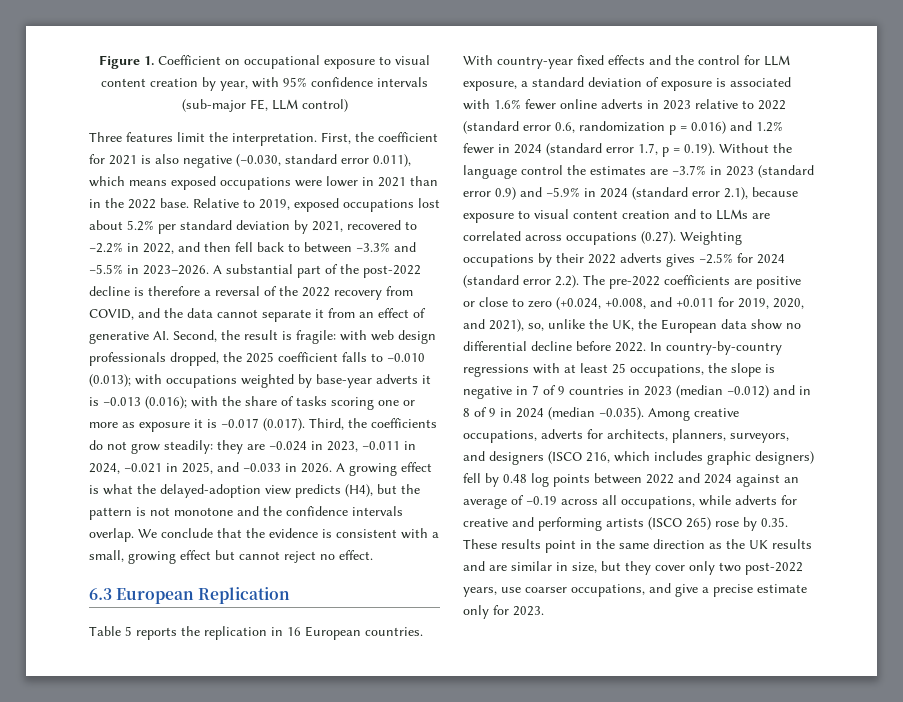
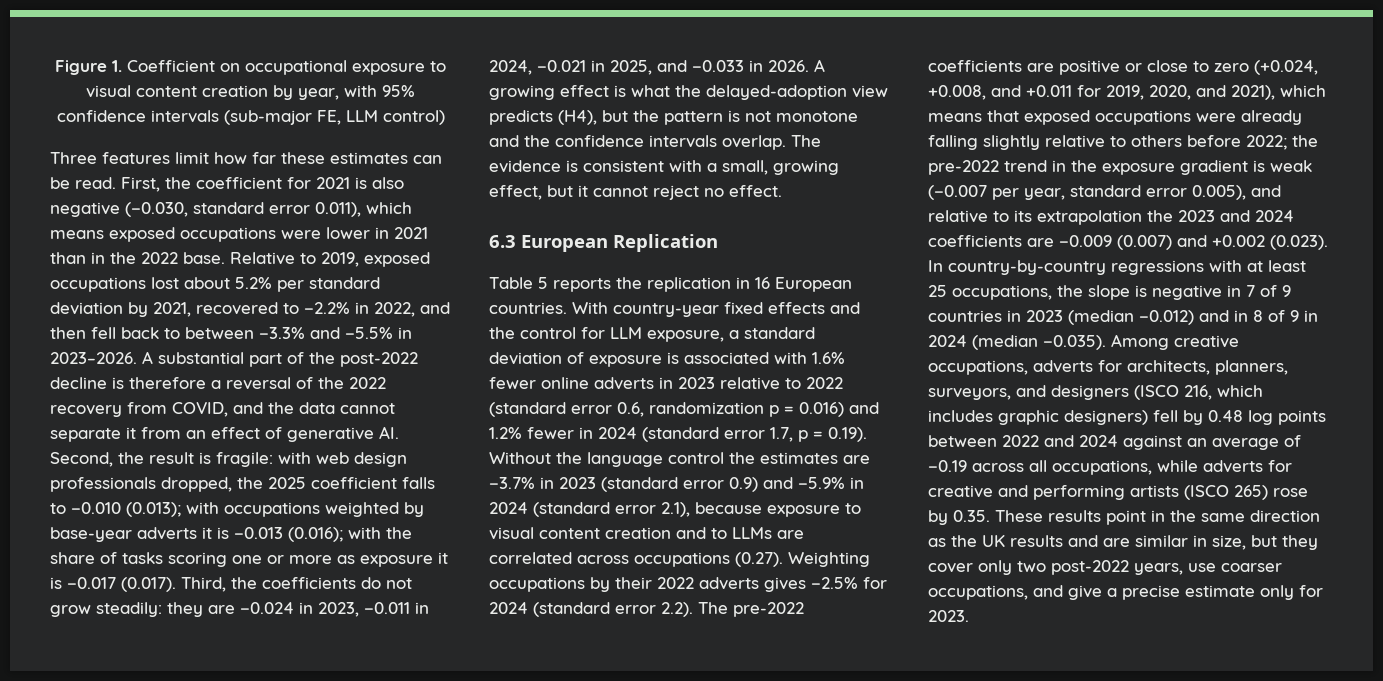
- Three features limit the interpretation.
+ Three features limit how far these estimates can be read.
- We conclude that the evidence is consistent with a small, growing effect but cannot reject no effect.
+ The evidence is consistent with a small, growing effect, but it cannot reject no effect.
- With country-year fixed effects and the control for LLM exposure, a standard deviation of exposure is associated with 1.6% fewer online adverts in 2023 relative to 2022 (standard error 0.6, randomization p = 0.016) and 1.2% fewer in 2024 (standard error 1.7, p = 0.19). Without the language control the estimates are −3.7% in 2023 (standard error 0.9) and −5.9% in 2024 (standard error 2.1), because exposure to visual content creation and to LLMs are correlated across occupations (0.27). Weighting occupations by their 2022 adverts gives −2.5% for 2024 (standard error 2.2). The pre-2022 coefficients are positive or close to zero (+0.024, +0.008, and +0.011 for 2019, 2020, and 2021), so, unlike the UK, the European data show no differential decline before 2022. In country-by-country regressions with at least 25 occupations, the slope is negative in 7 of 9 countries in 2023 (median −0.012) and in 8 of 9 in 2024 (median −0.035). Among creative occupations, adverts for architects, planners, surveyors, and designers (ISCO 216, which includes graphic designers) fell by 0.48 log points between 2022 and 2024 against an average of −0.19 across all occupations, while adverts for creative and performing artists (ISCO 265) rose by 0.35. These results point in the same direction as the UK results and are similar in size, but they cover only two post-2022 years, use coarser occupations, and give a precise estimate only for 2023.
+ With country-year fixed effects and the control for LLM exposure, a standard deviation of exposure is associated with 1.6% fewer online adverts in 2023 relative to 2022 (standard error 0.6, randomization p = 0.016) and 1.2% fewer in 2024 (standard error 1.7, p = 0.19). Without the language control the estimates are −3.7% in 2023 (standard error 0.9) and −5.9% in 2024 (standard error 2.1), because exposure to visual content creation and to LLMs are correlated across occupations (0.27). Weighting occupations by their 2022 adverts gives −2.5% for 2024 (standard error 2.2). The pre-2022 coefficients are positive or close to zero (+0.024, +0.008, and +0.011 for 2019, 2020, and 2021), which means that exposed occupations were already falling slightly relative to others before 2022; the pre-2022 trend in the exposure gradient is weak (−0.007 per year, standard error 0.005), and relative to its extrapolation the 2023 and 2024 coefficients are −0.009 (0.007) and +0.002 (0.023). In country-by-country regressions with at least 25 occupations, the slope is negative in 7 of 9 countries in 2023 (median −0.012) and in 8 of 9 in 2024 (median −0.035). Among creative occupations, adverts for architects, planners, surveyors, and designers (ISCO 216, which includes graphic designers) fell by 0.48 log points between 2022 and 2024 against an average of −0.19 across all occupations, while adverts for creative and performing artists (ISCO 265) rose by 0.35. These results point in the same direction as the UK results and are similar in size, but they cover only two post-2022 years, use coarser occupations, and give a precise estimate only for 2023.

